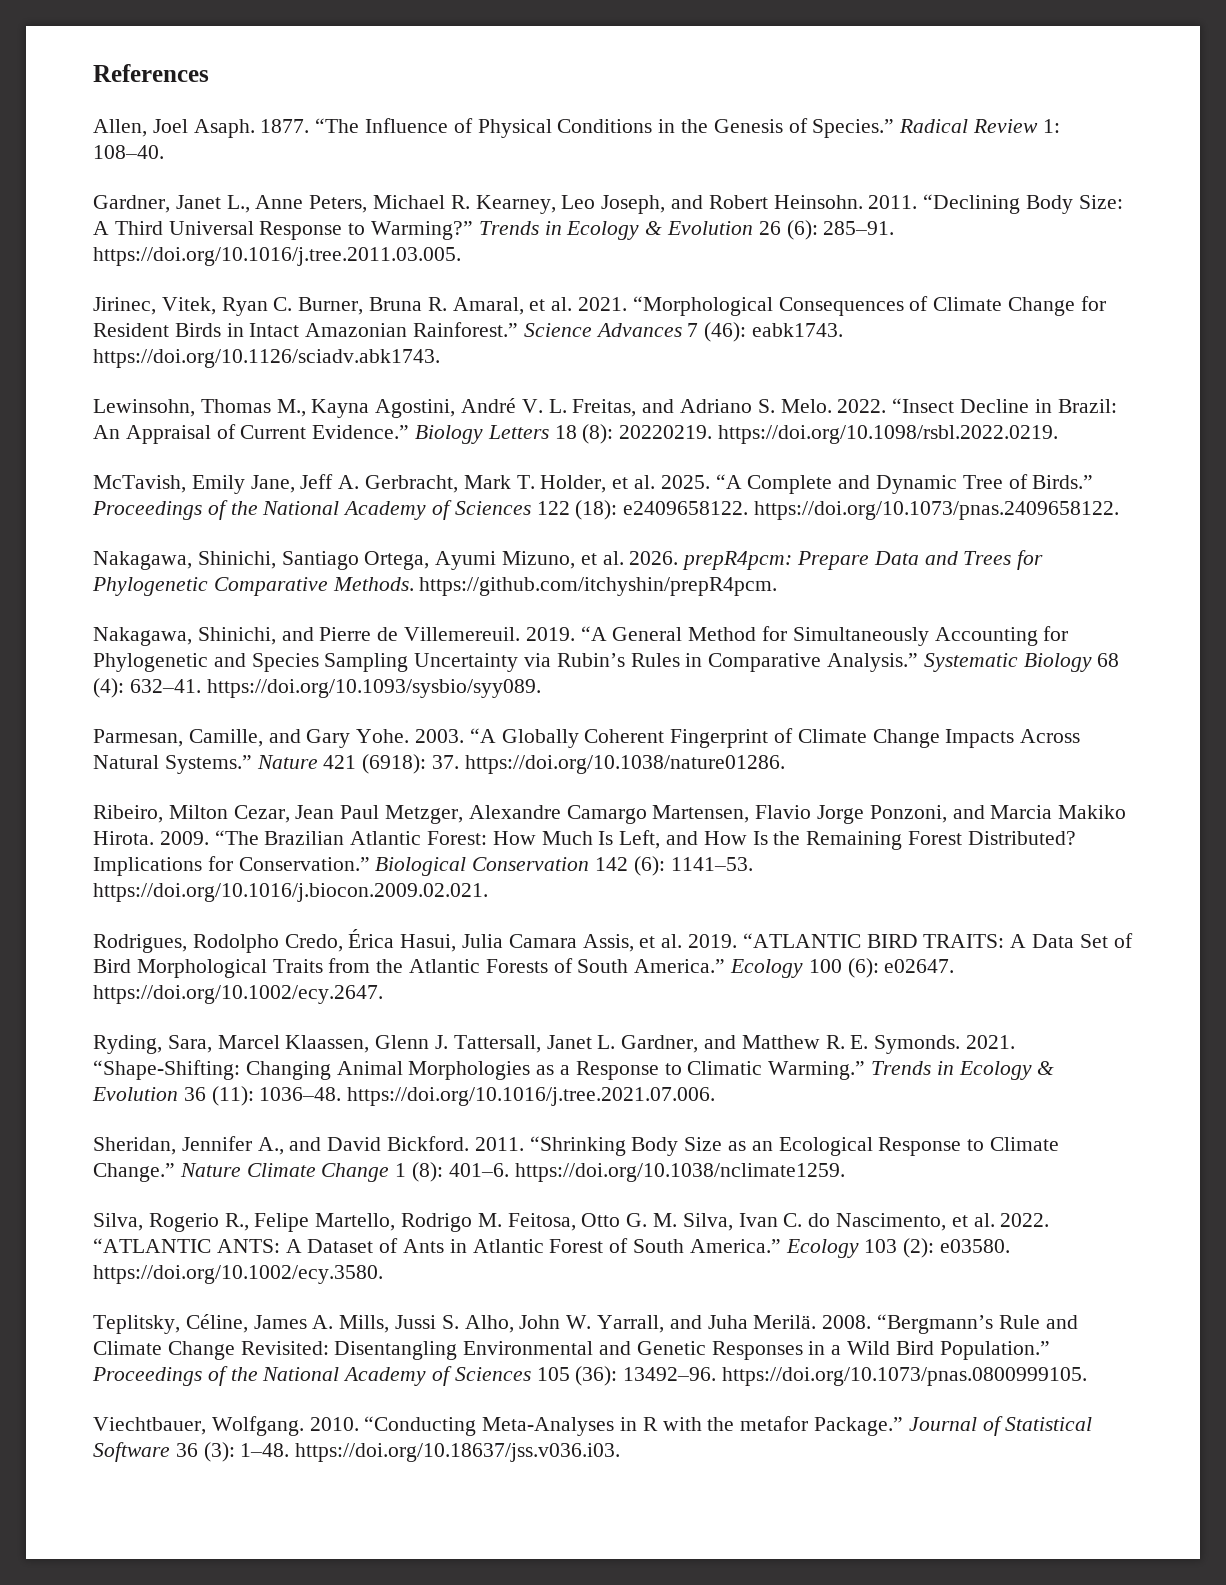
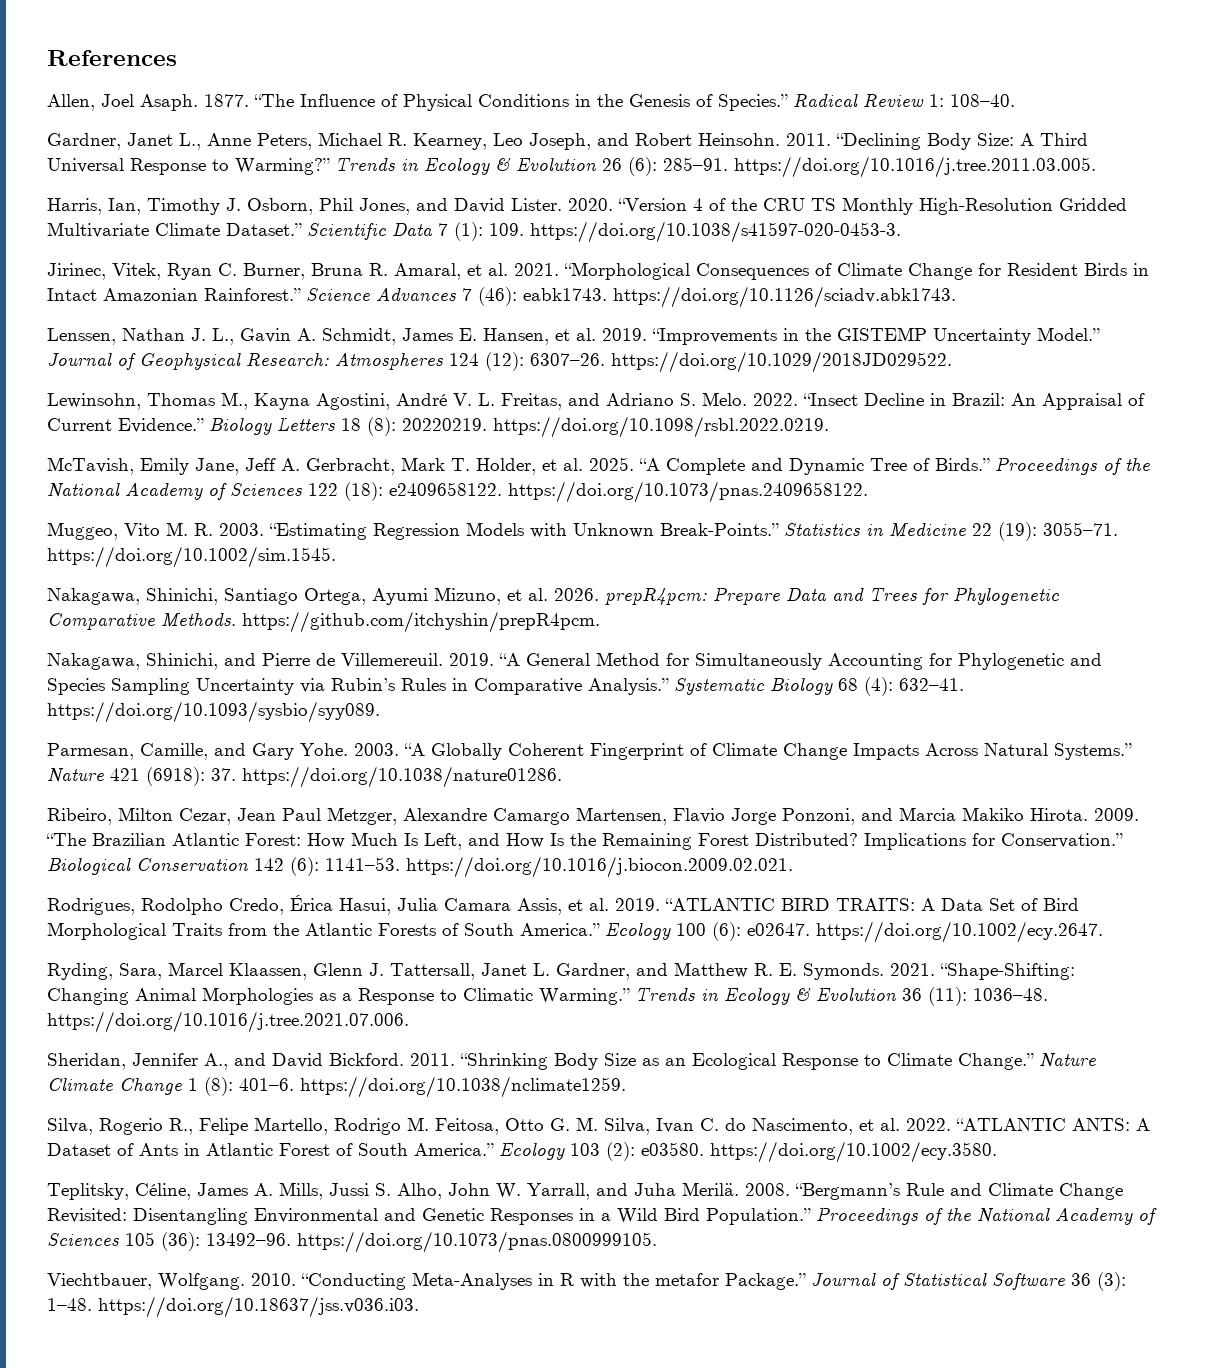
+ Harris, Ian, Timothy J. Osborn, Phil Jones, and David Lister. 2020. “Version 4 of the CRU TS Monthly High-Resolution Gridded Multivariate Climate Dataset.” Scientific Data 7 (1): 109. https://doi.org/10.1038/s41597-020-0453-3.
+ Lenssen, Nathan J. L., Gavin A. Schmidt, James E. Hansen, et al. 2019. “Improvements in the GISTEMP Uncertainty Model.” Journal of Geophysical Research: Atmospheres 124 (12): 6307–26. https://doi.org/10.1029/2018JD029522.
+ Muggeo, Vito M. R. 2003. “Estimating Regression Models with Unknown Break-Points.” Statistics in Medicine 22 (19): 3055–71. https://doi.org/10.1002/sim.1545.

